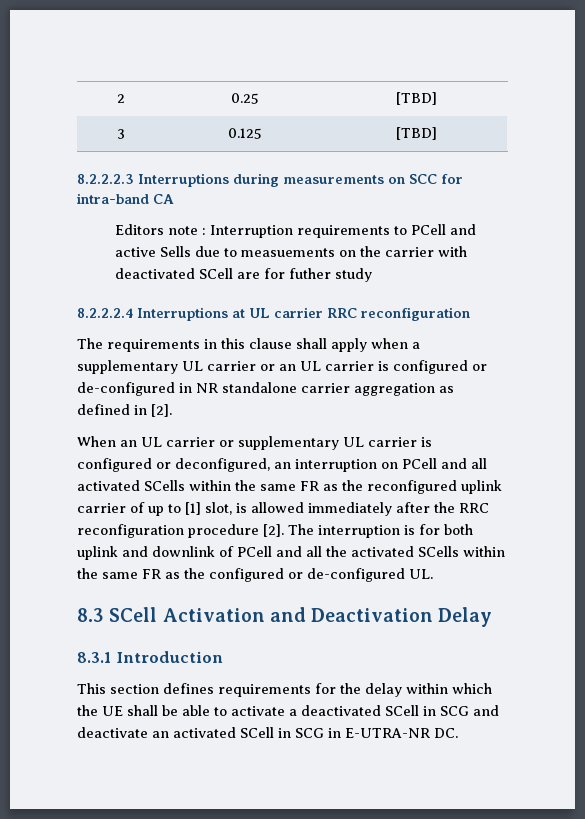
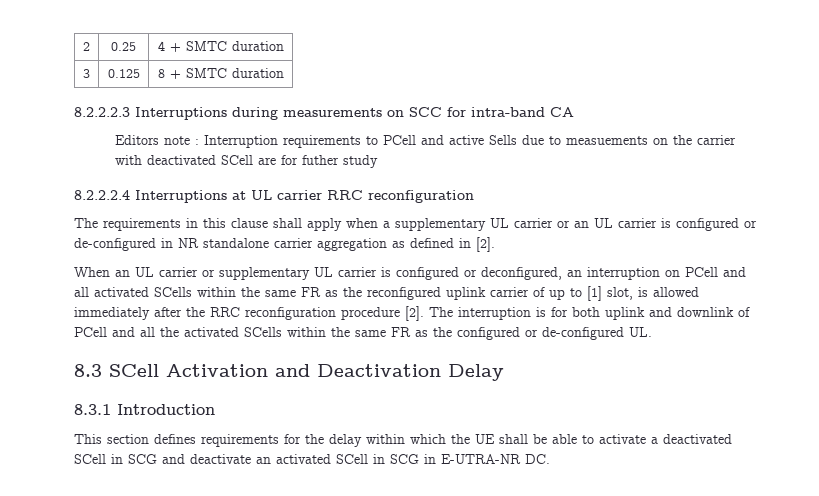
- 2 | 0.25 | [TBD]
- 3 | 0.125 | [TBD]
+ 2 | 0.25 | 4 + SMTC duration
+ 3 | 0.125 | 8 + SMTC duration

